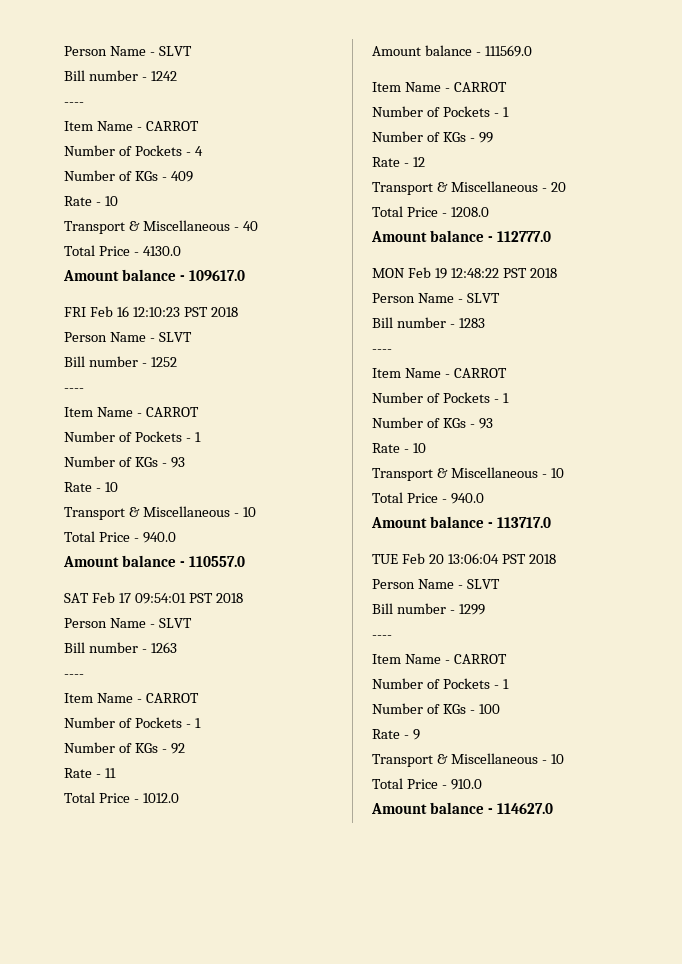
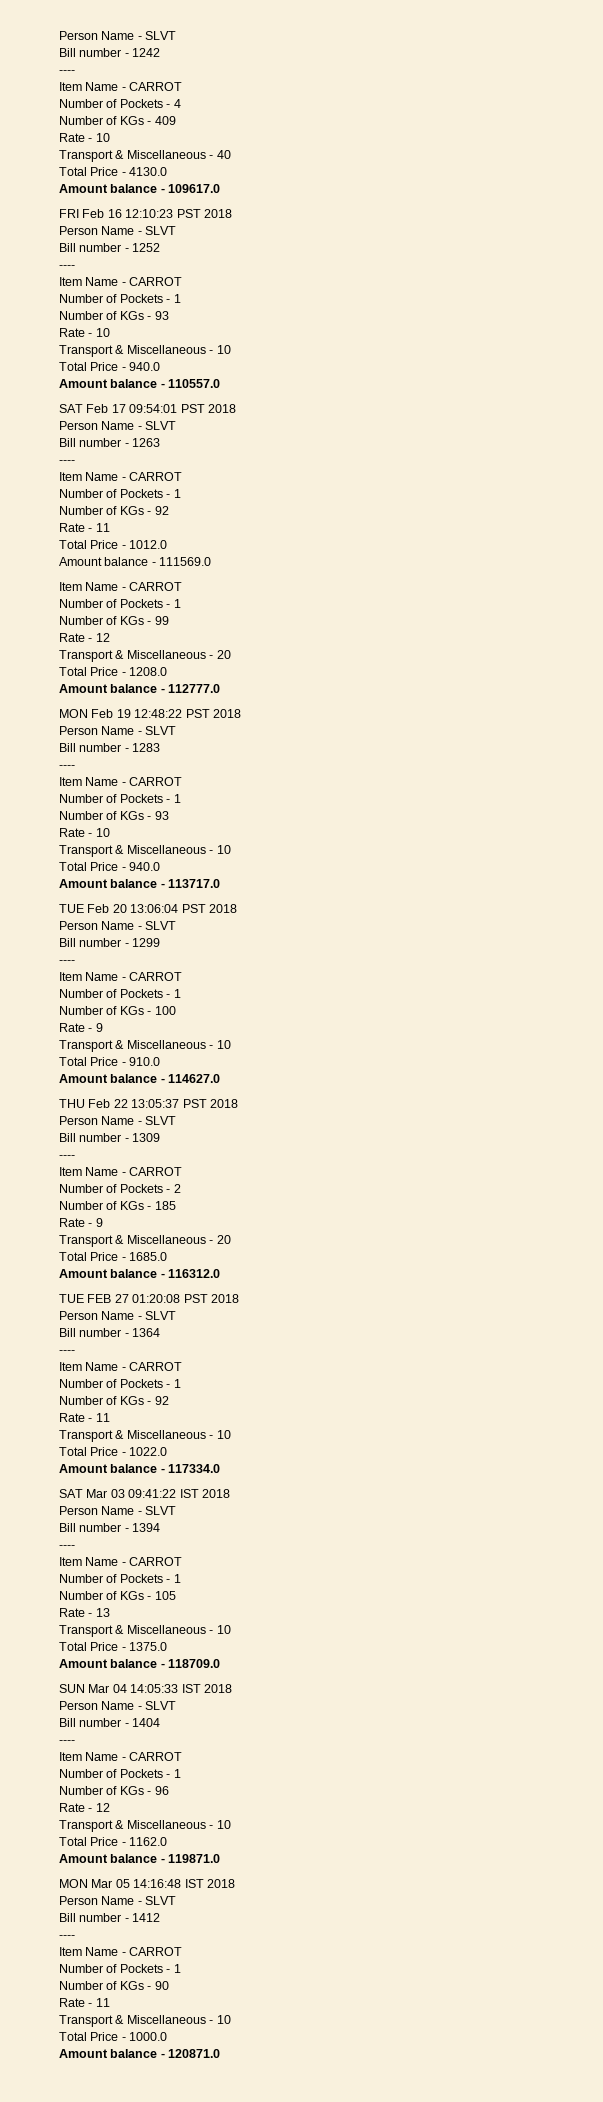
+ THU Feb 22 13:05:37 PST 2018
+ Person Name - SLVT
+ Bill number - 1309
+ ----
+ Item Name - CARROT
+ Number of Pockets - 2
+ Number of KGs - 185
+ Rate - 9
+ Transport & Miscellaneous - 20
+ Total Price - 1685.0
+ Amount balance - 116312.0
+ TUE FEB 27 01:20:08 PST 2018
+ Person Name - SLVT
+ Bill number - 1364
+ ----
+ Item Name - CARROT
+ Number of Pockets - 1
+ Number of KGs - 92
+ Rate - 11
+ Transport & Miscellaneous - 10
+ Total Price - 1022.0
+ Amount balance - 117334.0
+ SAT Mar 03 09:41:22 IST 2018
+ Person Name - SLVT
+ Bill number - 1394
+ ----
+ Item Name - CARROT
+ Number of Pockets - 1
+ Number of KGs - 105
+ Rate - 13
+ Transport & Miscellaneous - 10
+ Total Price - 1375.0
+ Amount balance - 118709.0
+ SUN Mar 04 14:05:33 IST 2018
+ Person Name - SLVT
+ Bill number - 1404
+ ----
+ Item Name - CARROT
+ Number of Pockets - 1
+ Number of KGs - 96
+ Rate - 12
+ Transport & Miscellaneous - 10
+ Total Price - 1162.0
+ Amount balance - 119871.0
+ MON Mar 05 14:16:48 IST 2018
+ Person Name - SLVT
+ Bill number - 1412
+ ----
+ Item Name - CARROT
+ Number of Pockets - 1
+ Number of KGs - 90
+ Rate - 11
+ Transport & Miscellaneous - 10
+ Total Price - 1000.0
+ Amount balance - 120871.0

